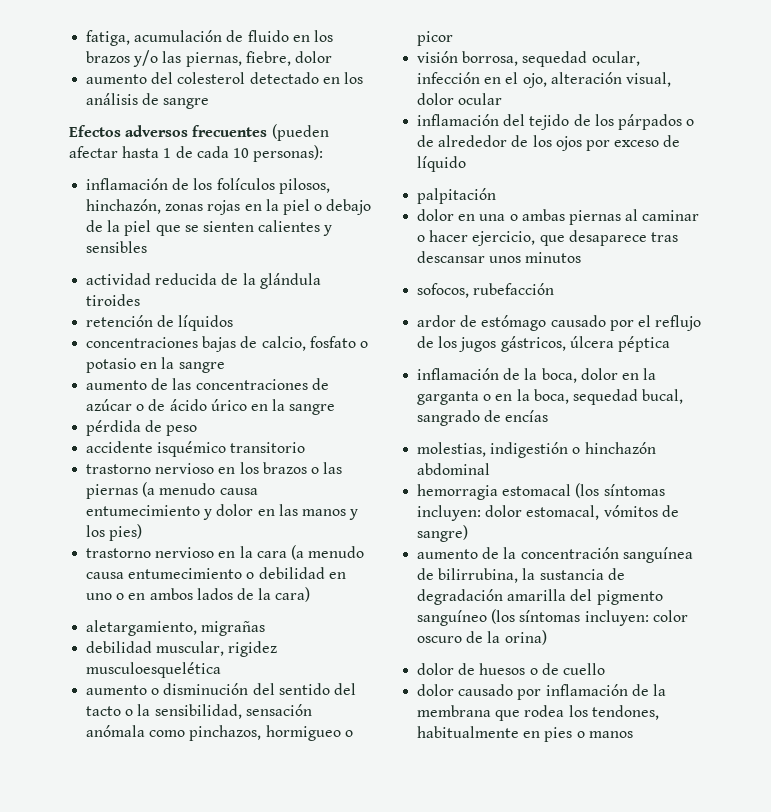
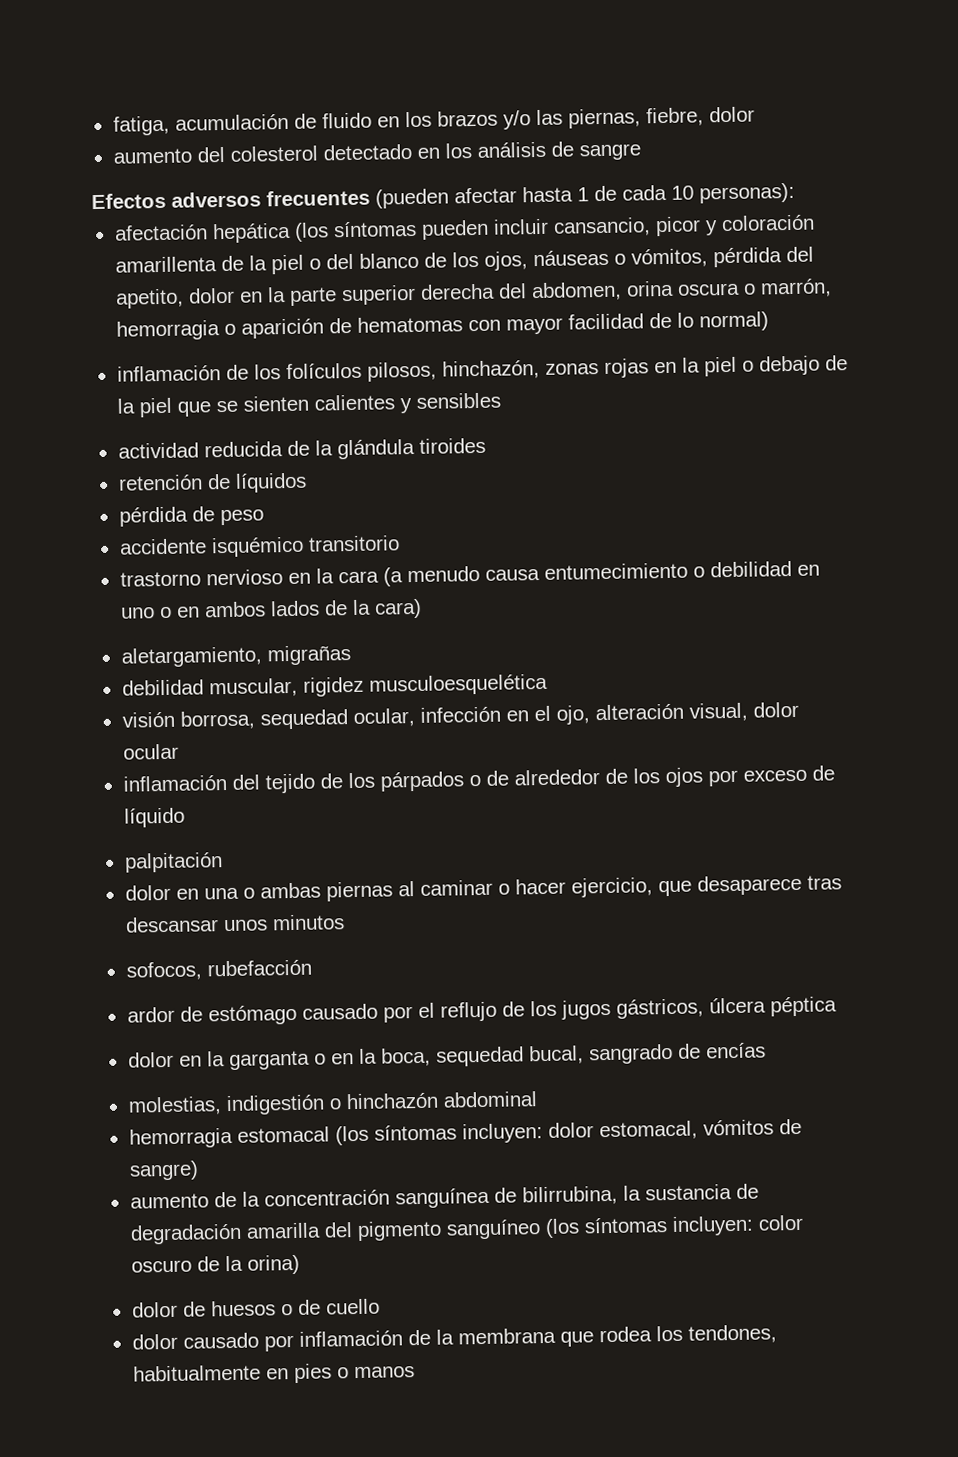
+ afectación hepática (los síntomas pueden incluir cansancio, picor y coloración amarillenta de la piel o del blanco de los ojos, náuseas o vómitos, pérdida del apetito, dolor en la parte superior derecha del abdomen, orina oscura o marrón, hemorragia o aparición de hematomas con mayor facilidad de lo normal)
- concentraciones bajas de calcio, fosfato o potasio en la sangre
- aumento de las concentraciones de azúcar o de ácido úrico en la sangre
- trastorno nervioso en los brazos o las piernas (a menudo causa entumecimiento y dolor en las manos y los pies)
- aumento o disminución del sentido del tacto o la sensibilidad, sensación anómala como pinchazos, hormigueo o picor
- inflamación de la boca, dolor en la garganta o en la boca, sequedad bucal, sangrado de encías
+ dolor en la garganta o en la boca, sequedad bucal, sangrado de encías

